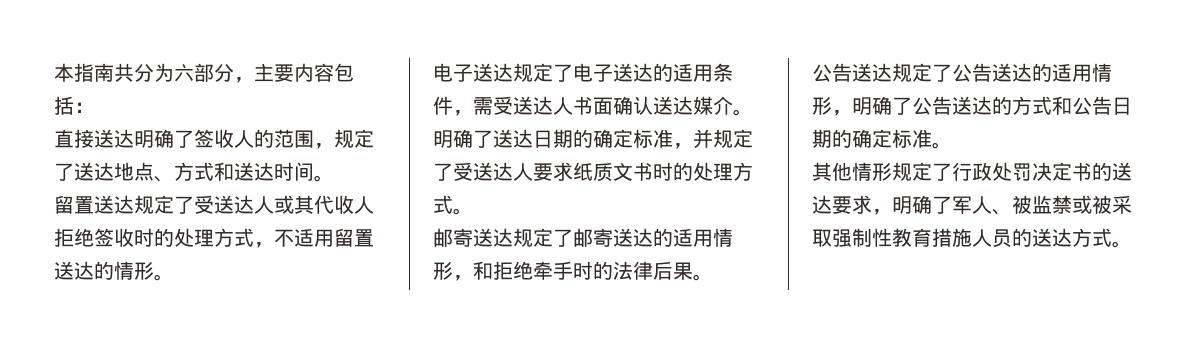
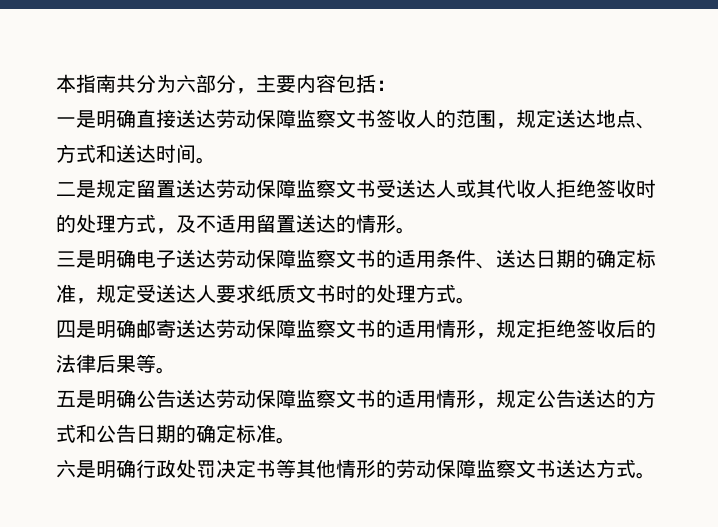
- 直接送达明确了签收人的范围，规定了送达地点、方式和送达时间。
+ 一是明确直接送达劳动保障监察文书签收人的范围，规定送达地点、方式和送达时间。
- 留置送达规定了受送达人或其代收人拒绝签收时的处理方式，不适用留置送达的情形。
+ 二是规定留置送达劳动保障监察文书受送达人或其代收人拒绝签收时的处理方式，及不适用留置送达的情形。
- 电子送达规定了电子送达的适用条件，需受送达人书面确认送达媒介。明确了送达日期的确定标准，并规定了受送达人要求纸质文书时的处理方式。
+ 三是明确电子送达劳动保障监察文书的适用条件、送达日期的确定标准，规定受送达人要求纸质文书时的处理方式。
- 邮寄送达规定了邮寄送达的适用情形，和拒绝牵手时的法律后果。
- 公告送达规定了公告送达的适用情形，明确了公告送达的方式和公告日期的确定标准。
+ 四是明确邮寄送达劳动保障监察文书的适用情形，规定拒绝签收后的法律后果等。
+ 五是明确公告送达劳动保障监察文书的适用情形，规定公告送达的方式和公告日期的确定标准。
- 其他情形规定了行政处罚决定书的送达要求，明确了军人、被监禁或被采取强制性教育措施人员的送达方式。
+ 六是明确行政处罚决定书等其他情形的劳动保障监察文书送达方式。

